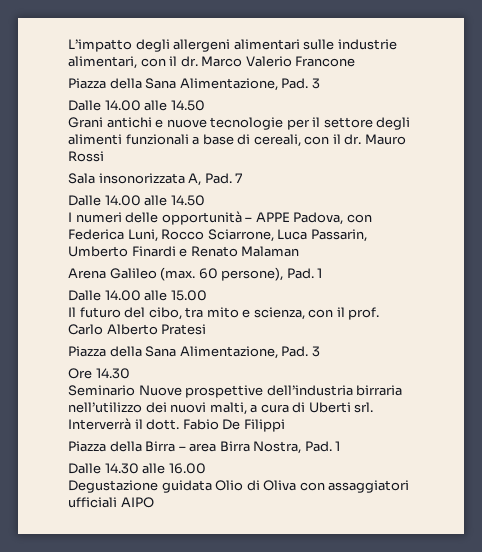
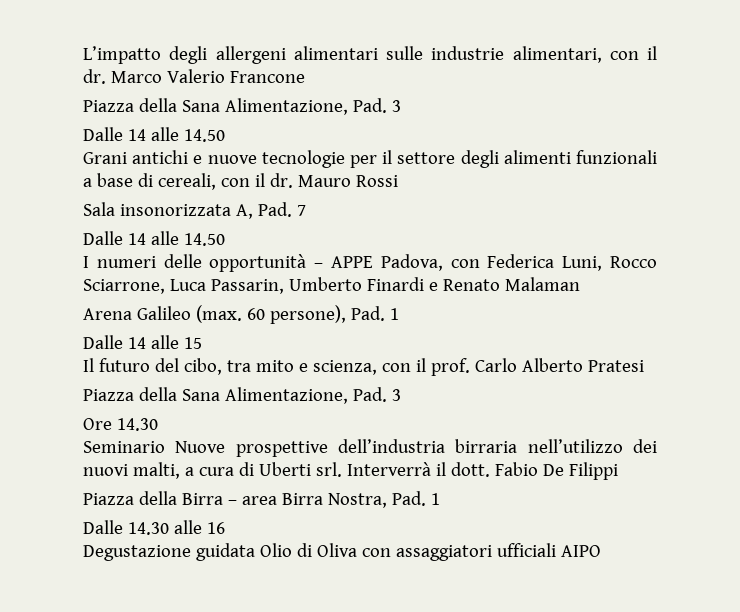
  Marco Valerio Francone
  Piazza della Sana Alimentazione, Pad. 3
- Dalle 14.00 alle 14.50
+ Dalle 14 alle 14.50
  Sala insonorizzata A, Pad. 7
- Dalle 14.00 alle 14.50
+ Dalle 14 alle 14.50
- Dalle 14.00 alle 15.00
+ Dalle 14 alle 15
- Dalle 14.30 alle 16.00
+ Dalle 14.30 alle 16

